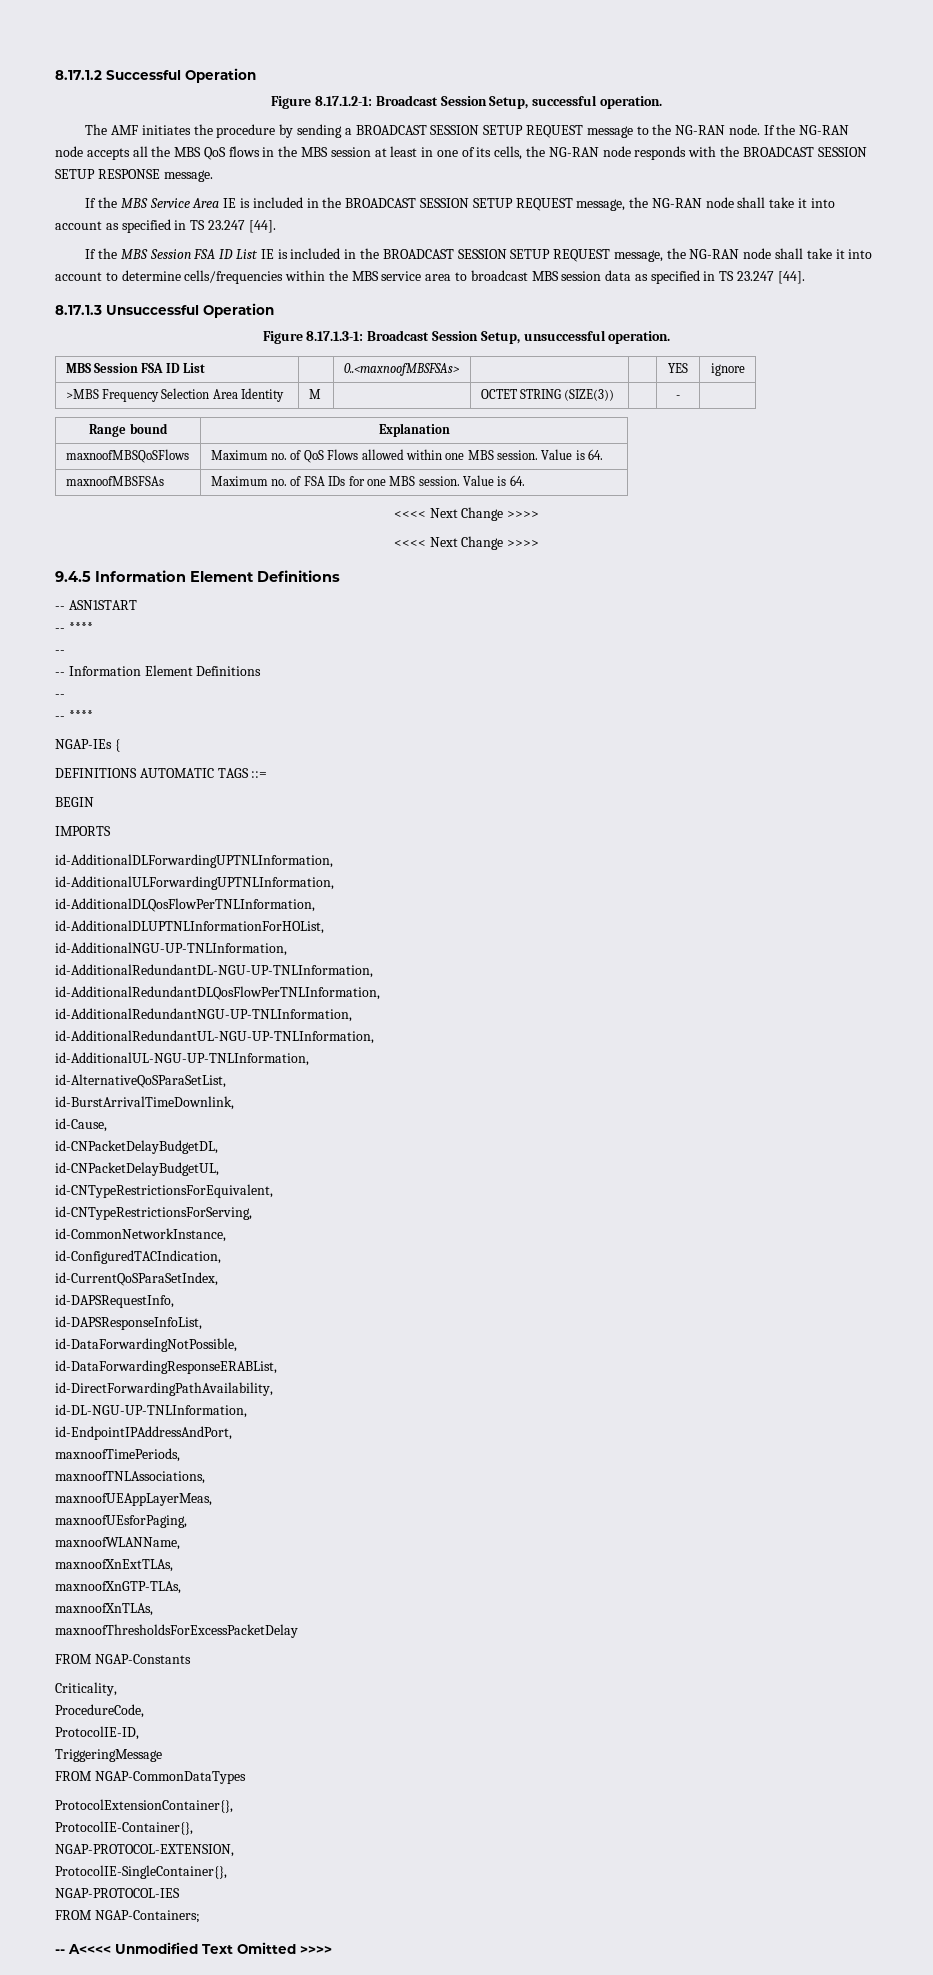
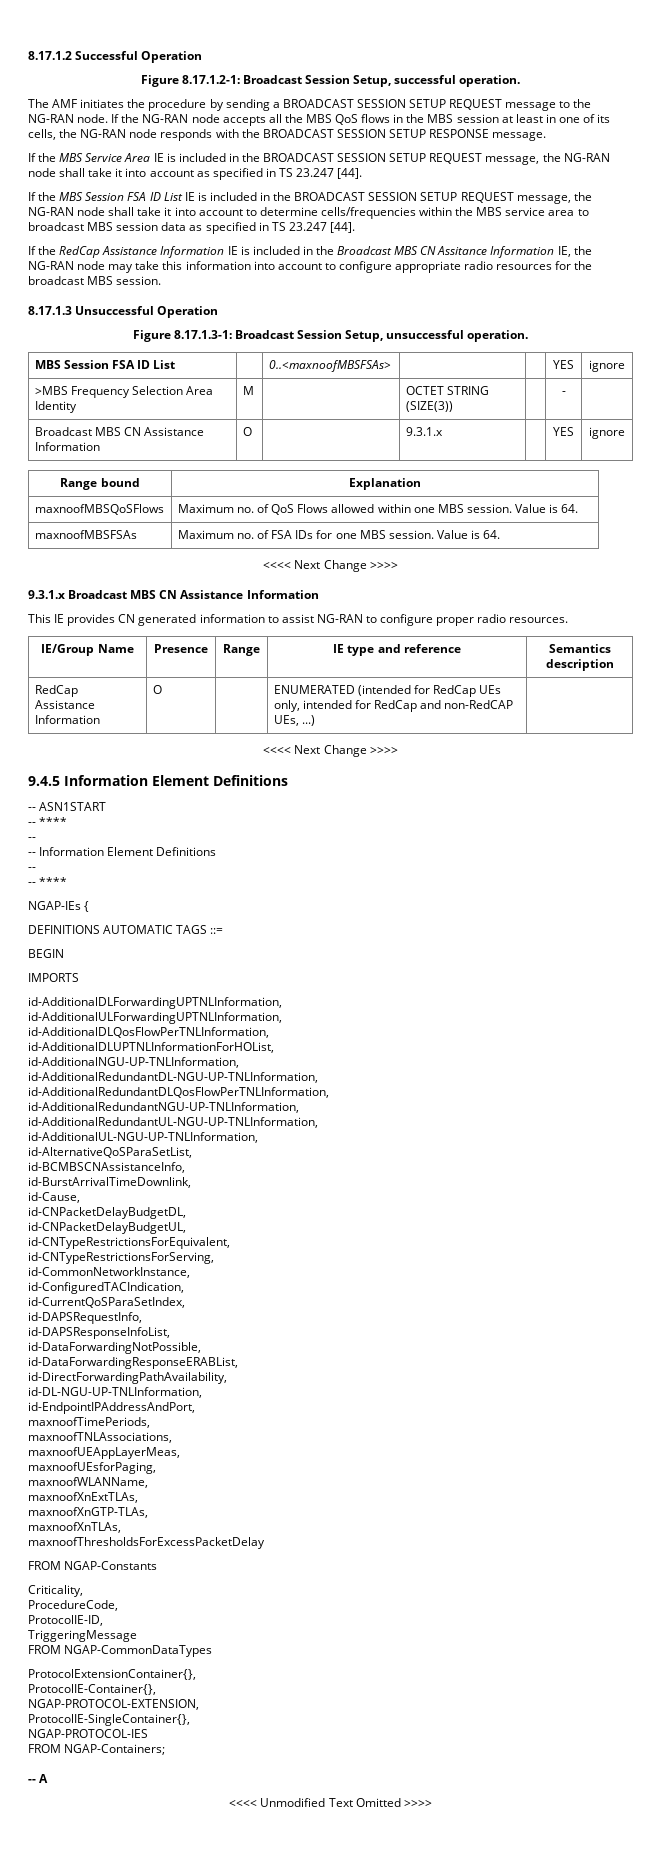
+ If the RedCap Assistance Information IE is included in the Broadcast MBS CN Assitance Information IE, the NG-RAN node may take this information into account to configure appropriate radio resources for the broadcast MBS session.
+ Broadcast MBS CN Assistance Information | O | | 9.3.1.x | | YES | ignore
+ 9.3.1.x Broadcast MBS CN Assistance Information
+ This IE provides CN generated information to assist NG-RAN to configure proper radio resources.
+ IE/Group Name | Presence | Range | IE type and reference | Semantics description
+ RedCap Assistance Information | O | | ENUMERATED (intended for RedCap UEs only, intended for RedCap and non-RedCAP UEs, ...) |
+ id-BCMBSCNAssistanceInfo,
- -- A<<<< Unmodified Text Omitted >>>>
+ -- A
+ <<<< Unmodified Text Omitted >>>>

